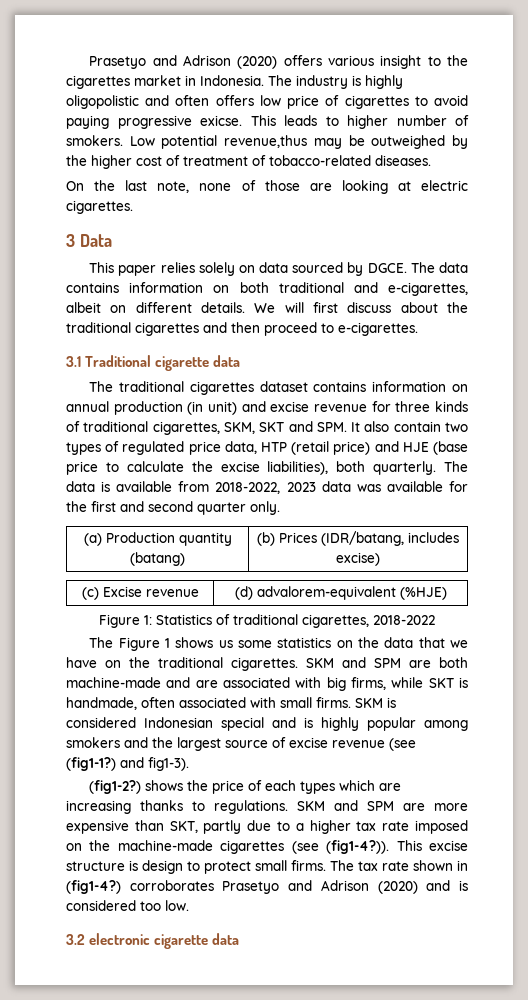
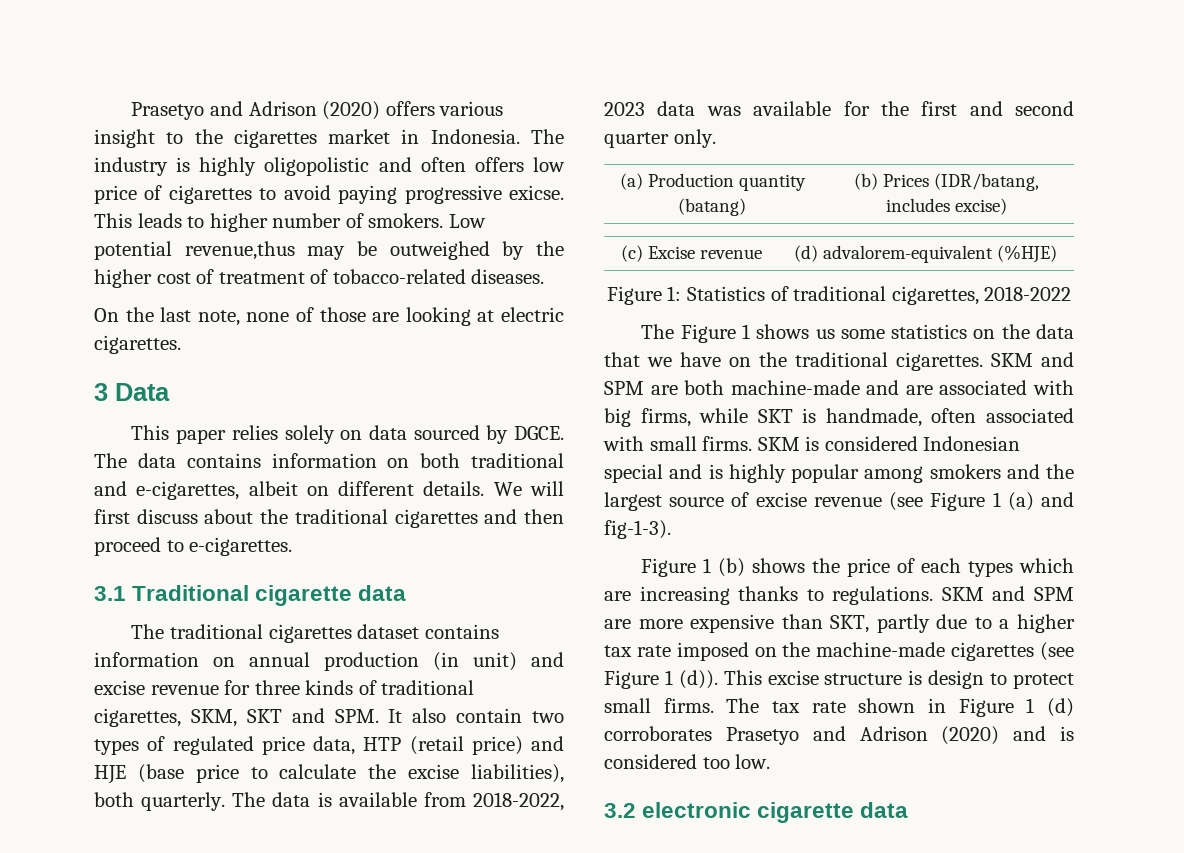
- SKM is considered Indonesian special and is highly popular among smokers and the largest source of excise revenue (see (fig1-1?) and fig1-3).
- (fig1-2?) shows the price of each types which are increasing thanks to regulations.
+ SKM is considered Indonesian special and is highly popular among smokers and the largest source of excise revenue (see Figure 1 (a) and fig-1-3).
+ Figure 1 (b) shows the price of each types which are increasing thanks to regulations.
- SKM and SPM are more expensive than SKT, partly due to a higher tax rate imposed on the machine-made cigarettes (see (fig1-4?)).
+ SKM and SPM are more expensive than SKT, partly due to a higher tax rate imposed on the machine-made cigarettes (see Figure 1 (d)).
- The tax rate shown in (fig1-4?) corroborates Prasetyo and Adrison (2020) and is considered too low.
+ The tax rate shown in Figure 1 (d) corroborates Prasetyo and Adrison (2020) and is considered too low.

